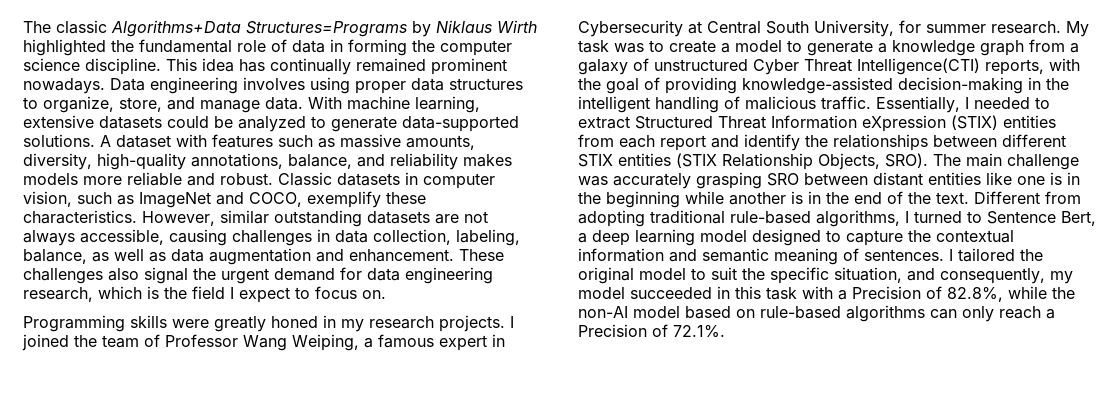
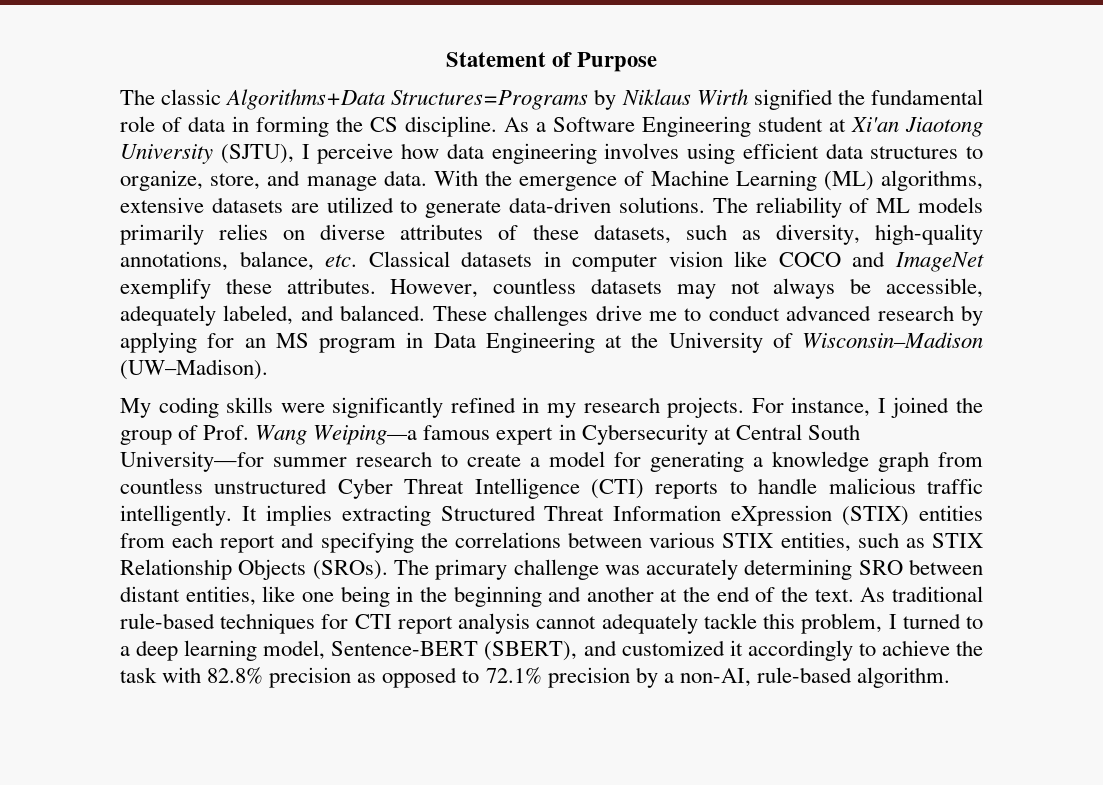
+ Statement of Purpose
- The classic Algorithms+Data Structures=Programs by Niklaus Wirth highlighted the fundamental role of data in forming the computer science discipline. This idea has continually remained prominent nowadays. Data engineering involves using proper data structures to organize, store, and manage data.
+ The classic Algorithms+Data Structures=Programs by Niklaus Wirth signified the fundamental role of data in forming the CS discipline. As a Software Engineering student at Xi'an Jiaotong University (SJTU), I perceive how data engineering involves using efficient data structures to organize, store, and manage data.
- With machine learning, extensive datasets could be analyzed to generate data-supported solutions. A dataset with features such as massive amounts, diversity, high-quality annotations, balance, and reliability makes models more reliable and robust. Classic datasets in computer vision, such as ImageNet and COCO, exemplify these characteristics. However, similar outstanding datasets are not always accessible, causing challenges in data collection, labeling, balance, as well as data augmentation and enhancement. These challenges also signal the urgent demand for data engineering research, which is the field I expect to focus on.
- Programming skills were greatly honed in my research projects.
+ With the emergence of Machine Learning (ML) algorithms, extensive datasets are utilized to generate data-driven solutions. The reliability of ML models primarily relies on diverse attributes of these datasets, such as diversity, high-quality annotations, balance, etc. Classical datasets in computer vision like COCO and ImageNet exemplify these attributes. However, countless datasets may not always be accessible, adequately labeled, and balanced. These challenges drive me to conduct advanced research by applying for an MS program in Data Engineering at the University of Wisconsin–Madison (UW–Madison).
+ My coding skills were significantly refined in my research projects.
- I joined the team of Professor Wang Weiping, a famous expert in Cybersecurity at Central South University, for summer research. My task was to create a model to generate a knowledge graph from a galaxy of unstructured Cyber Threat Intelligence(CTI) reports, with the goal of providing knowledge-assisted decision-making in the intelligent handling of malicious traffic. Essentially, I needed to extract Structured Threat Information eXpression (STIX) entities from each report and identify the relationships between different STIX entities (STIX Relationship Objects, SRO). The main challenge was accurately grasping SRO between distant entities like one is in the beginning while another is in the end of the text.
+ For instance, I joined the group of Prof. Wang Weiping—a famous expert in Cybersecurity at Central South University—for summer research to create a model for generating a knowledge graph from countless unstructured Cyber Threat Intelligence (CTI) reports to handle malicious traffic intelligently. It implies extracting Structured Threat Information eXpression (STIX) entities from each report and specifying the correlations between various STIX entities, such as STIX Relationship Objects (SROs). The primary challenge was accurately determining SRO between distant entities, like one being in the beginning and another at the end of the text.
- Different from adopting traditional rule-based algorithms, I turned to Sentence Bert, a deep learning model designed to capture the contextual information and semantic meaning of sentences. I tailored the original model to suit the specific situation, and consequently, my model succeeded in this task with a Precision of 82.8%, while the non-AI model based on rule-based algorithms can only reach a Precision of 72.1%.
+ As traditional rule-based techniques for CTI report analysis cannot adequately tackle this problem, I turned to a deep learning model, Sentence-BERT (SBERT), and customized it accordingly to achieve the task with 82.8% precision as opposed to 72.1% precision by a non-AI, rule-based algorithm.

